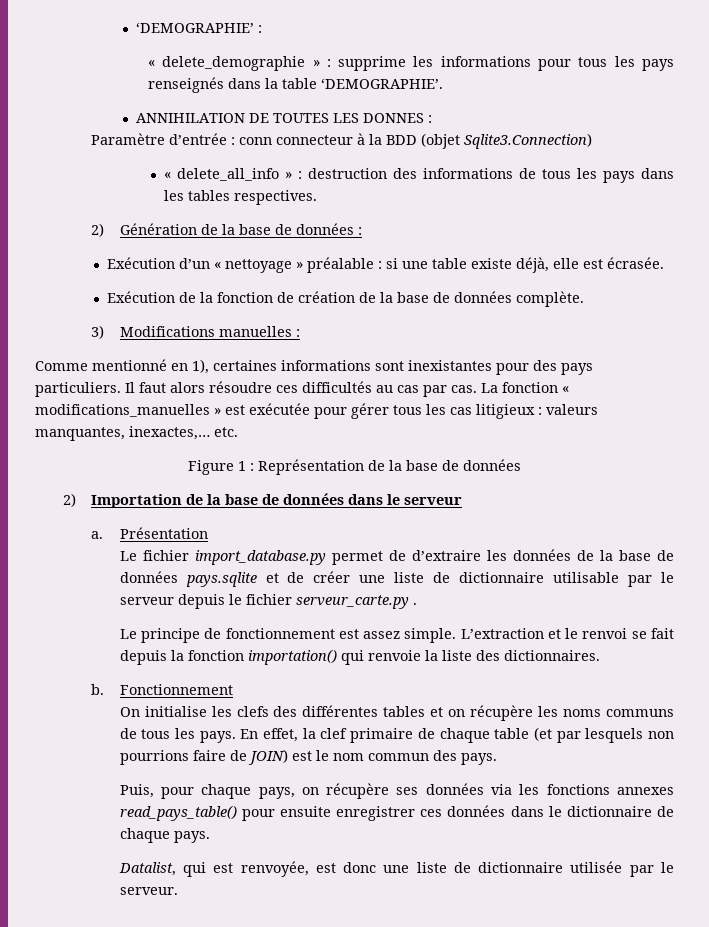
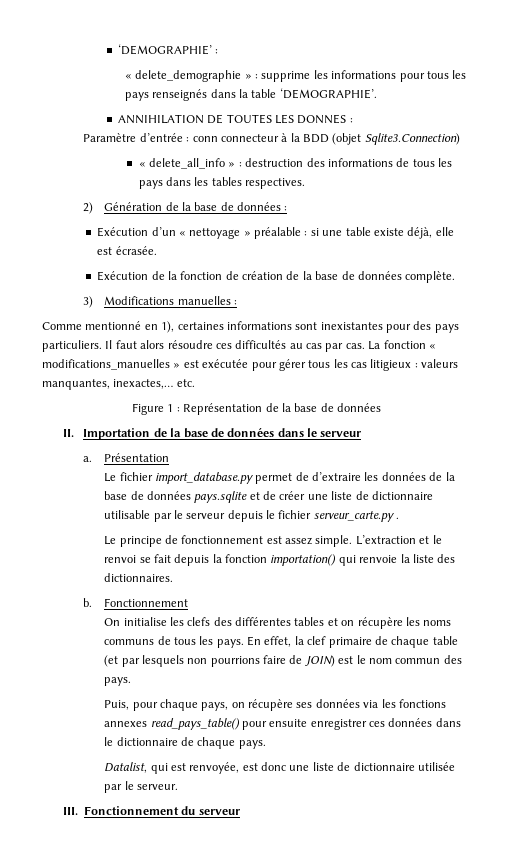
- 2) Importation de la base de données dans le serveur
+ II. Importation de la base de données dans le serveur
+ III. Fonctionnement du serveur

